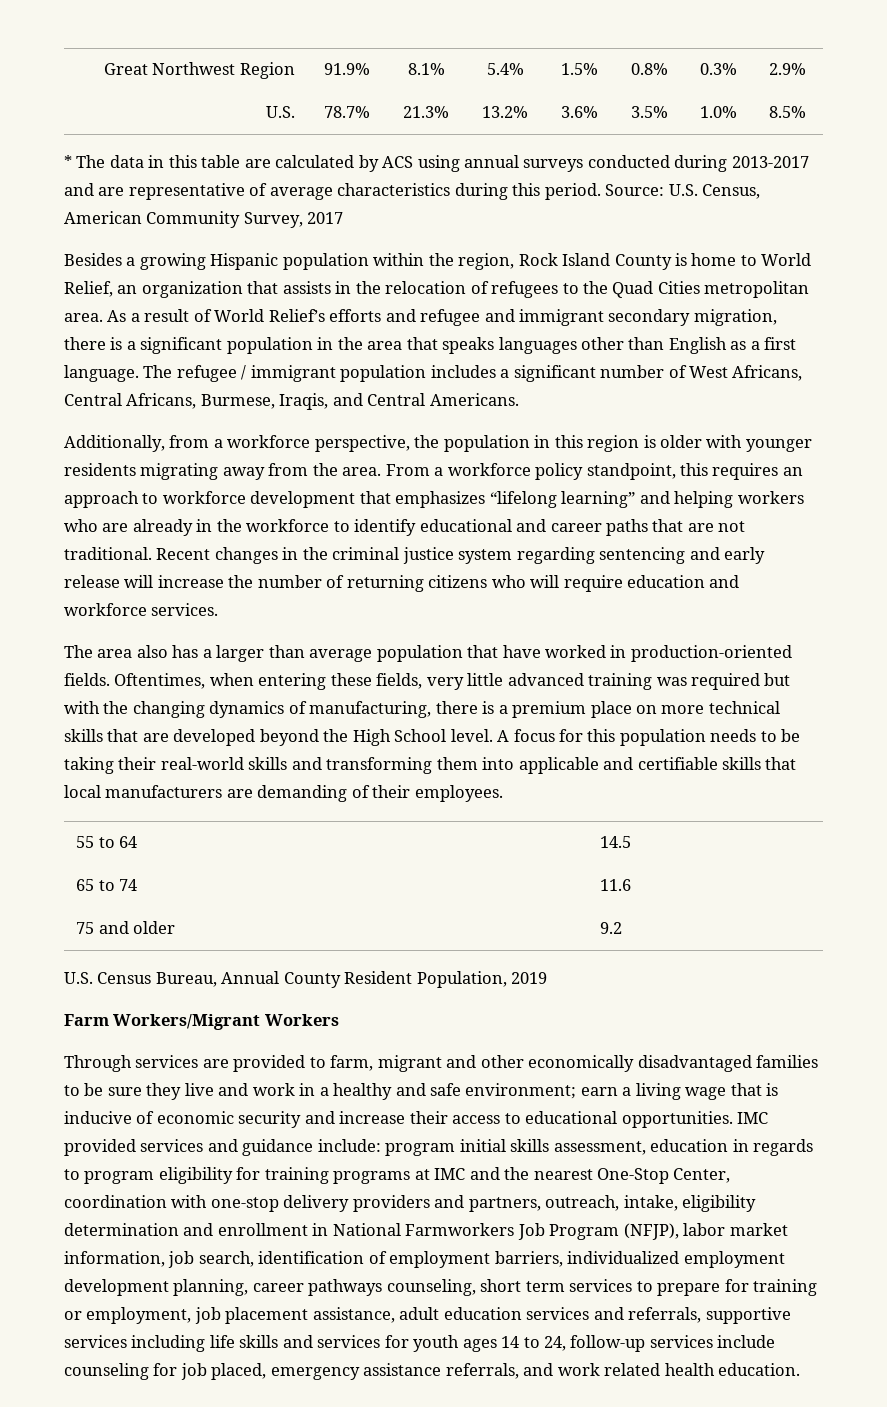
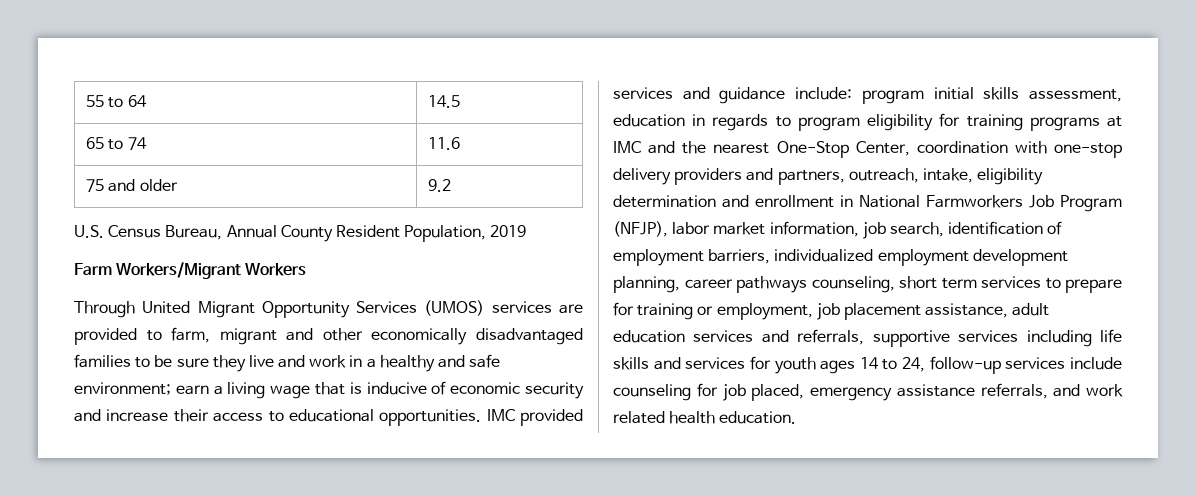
- Great Northwest Region | 91.9% | 8.1% | 5.4% | 1.5% | 0.8% | 0.3% | 2.9%
- U.S. | 78.7% | 21.3% | 13.2% | 3.6% | 3.5% | 1.0% | 8.5%
- * The data in this table are calculated by ACS using annual surveys conducted during 2013-2017 and are representative of average characteristics during this period. Source: U.S. Census, American Community Survey, 2017
- Besides a growing Hispanic population within the region, Rock Island County is home to World Relief, an organization that assists in the relocation of refugees to the Quad Cities metropolitan area. As a result of World Relief’s efforts and refugee and immigrant secondary migration, there is a significant population in the area that speaks languages other than English as a first language. The refugee / immigrant population includes a significant number of West Africans, Central Africans, Burmese, Iraqis, and Central Americans.
- Additionally, from a workforce perspective, the population in this region is older with younger residents migrating away from the area. From a workforce policy standpoint, this requires an approach to workforce development that emphasizes “lifelong learning” and helping workers who are already in the workforce to identify educational and career paths that are not traditional. Recent changes in the criminal justice system regarding sentencing and early release will increase the number of returning citizens who will require education and workforce services.
- The area also has a larger than average population that have worked in production-oriented fields. Oftentimes, when entering these fields, very little advanced training was required but with the changing dynamics of manufacturing, there is a premium place on more technical skills that are developed beyond the High School level. A focus for this population needs to be taking their real-world skills and transforming them into applicable and certifiable skills that local manufacturers are demanding of their employees.
- Through services are provided to farm, migrant and other economically disadvantaged families to be sure they live and work in a healthy and safe environment; earn a living wage that is inducive of economic security and increase their access to educational opportunities.
+ Through United Migrant Opportunity Services (UMOS) services are provided to farm, migrant and other economically disadvantaged families to be sure they live and work in a healthy and safe environment; earn a living wage that is inducive of economic security and increase their access to educational opportunities.

